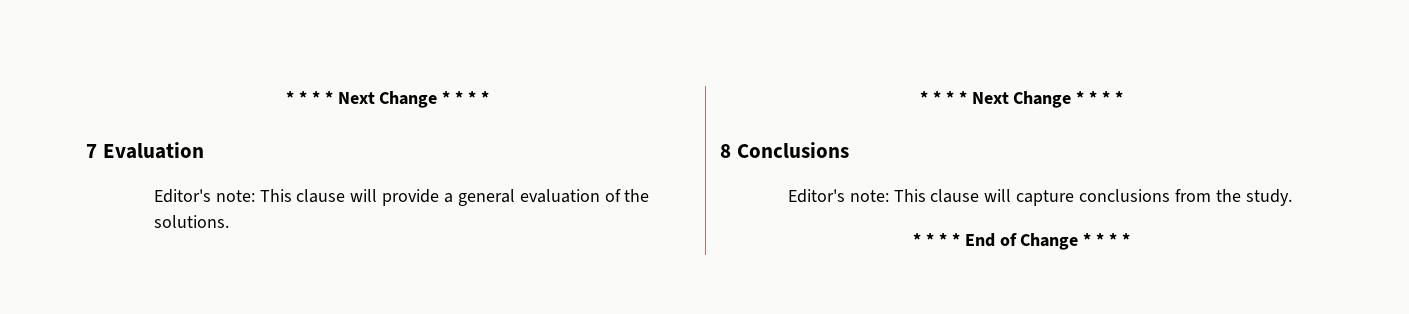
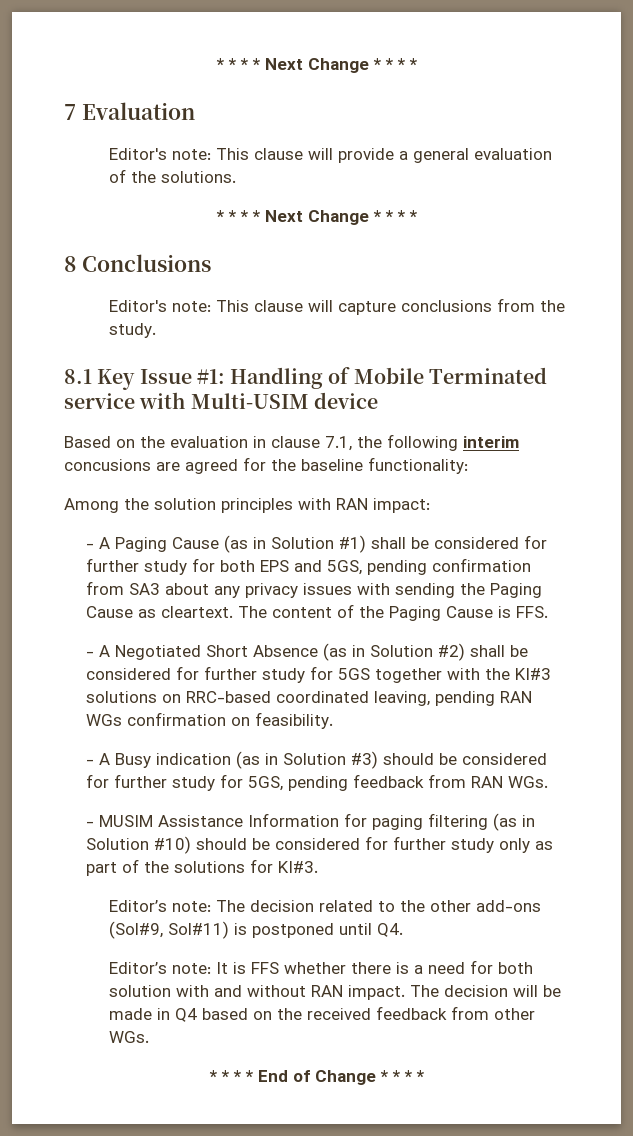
+ 8.1 Key Issue #1: Handling of Mobile Terminated service with Multi-USIM device
+ Based on the evaluation in clause 7.1, the following interim concusions are agreed for the baseline functionality:
+ Among the solution principles with RAN impact:
+ - A Paging Cause (as in Solution #1) shall be considered for further study for both EPS and 5GS, pending confirmation from SA3 about any privacy issues with sending the Paging Cause as cleartext. The content of the Paging Cause is FFS.
+ - A Negotiated Short Absence (as in Solution #2) shall be considered for further study for 5GS together with the KI#3 solutions on RRC-based coordinated leaving, pending RAN WGs confirmation on feasibility.
+ - A Busy indication (as in Solution #3) should be considered for further study for 5GS, pending feedback from RAN WGs.
+ - MUSIM Assistance Information for paging filtering (as in Solution #10) should be considered for further study only as part of the solutions for KI#3.
+ Editor’s note: The decision related to the other add-ons (Sol#9, Sol#11) is postponed until Q4.
+ Editor’s note: It is FFS whether there is a need for both solution with and without RAN impact. The decision will be made in Q4 based on the received feedback from other WGs.

